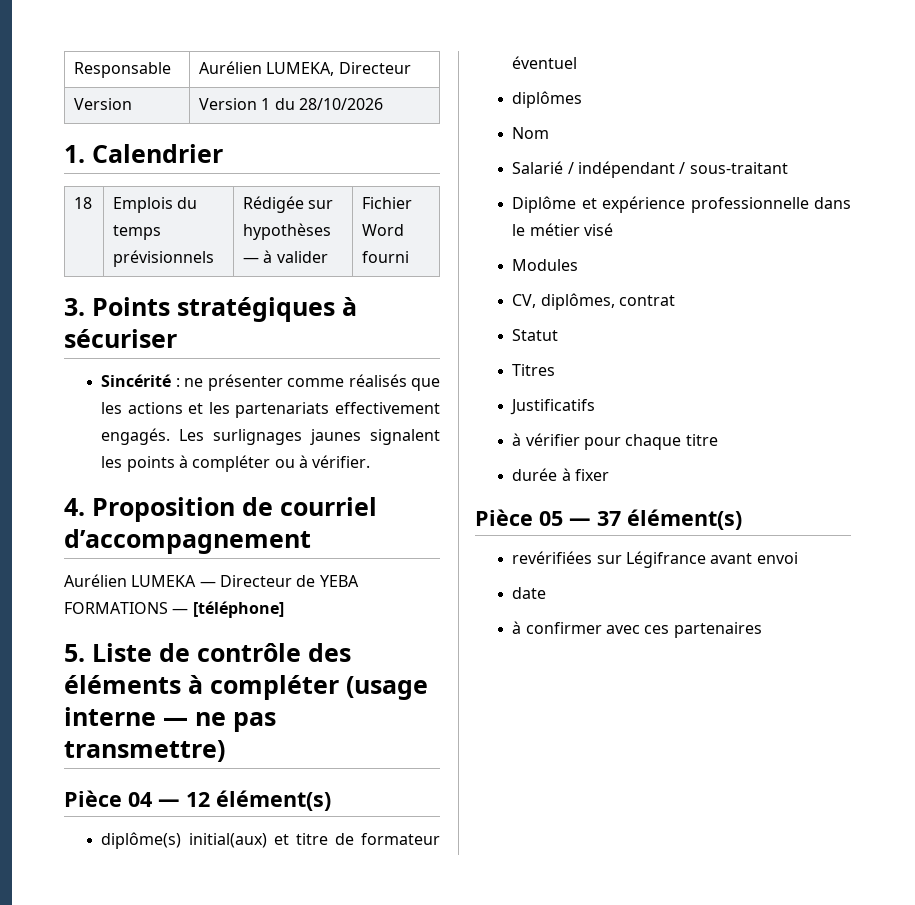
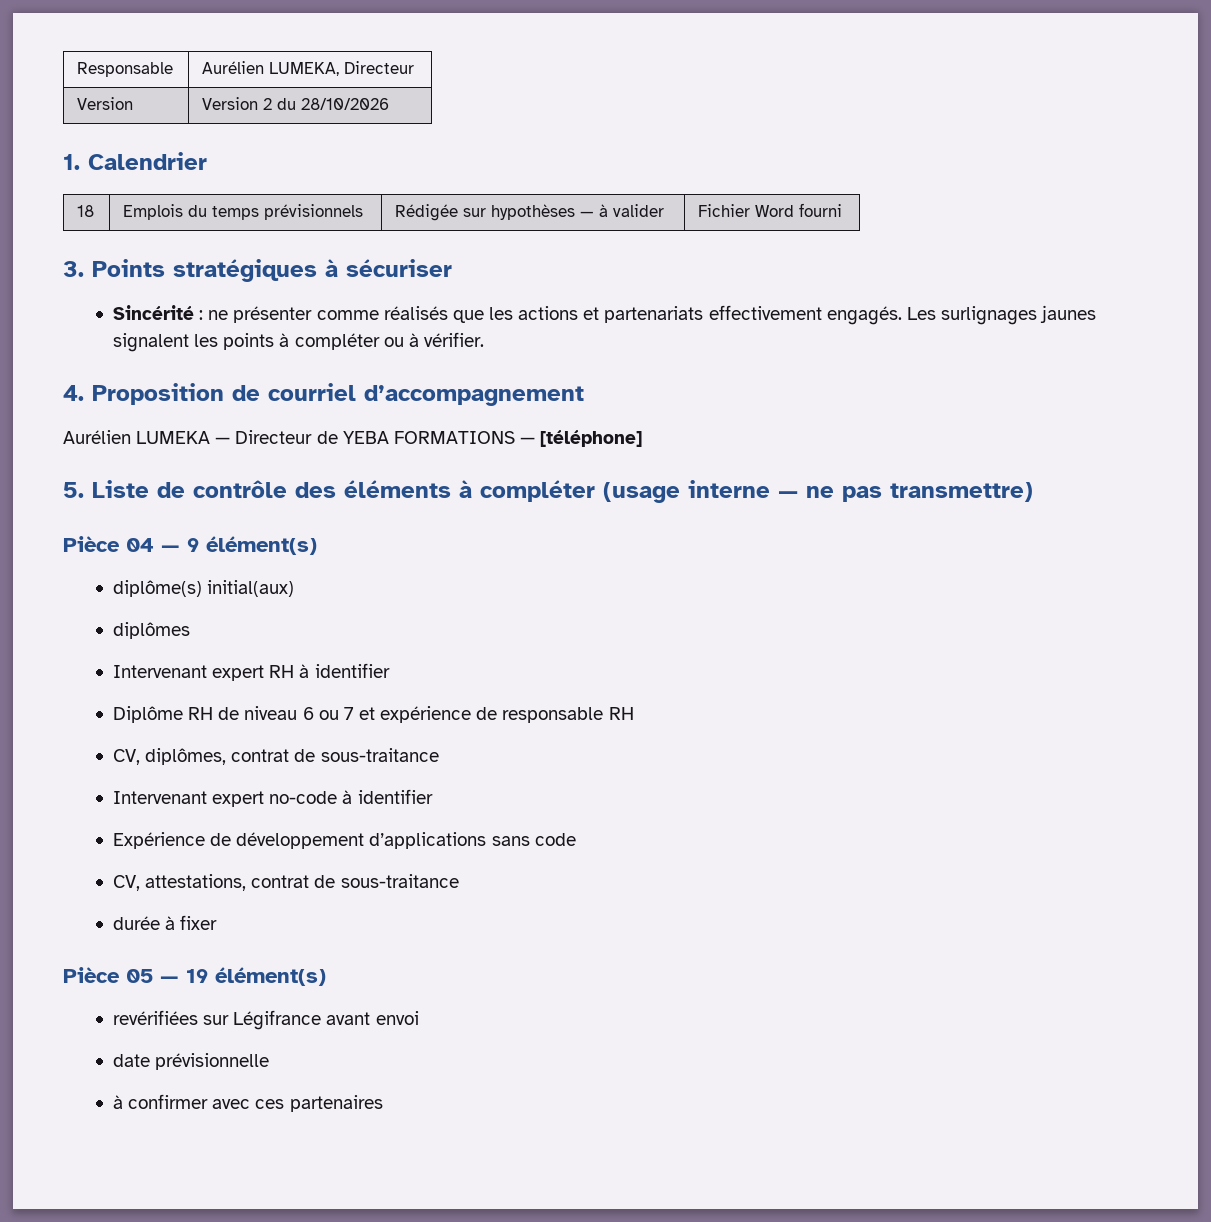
- Version | Version 1 du 28/10/2026
+ Version | Version 2 du 28/10/2026
- Sincérité : ne présenter comme réalisés que les actions et les partenariats effectivement engagés.
+ Sincérité : ne présenter comme réalisés que les actions et partenariats effectivement engagés.
- Pièce 04 — 12 élément(s)
+ Pièce 04 — 9 élément(s)
- diplôme(s) initial(aux) et titre de formateur éventuel
+ diplôme(s) initial(aux)
  diplômes
- Nom
- Salarié / indépendant / sous-traitant
- Diplôme et expérience professionnelle dans le métier visé
- Modules
- CV, diplômes, contrat
- Statut
- Titres
- Justificatifs
- à vérifier pour chaque titre
+ Intervenant expert RH à identifier
+ Diplôme RH de niveau 6 ou 7 et expérience de responsable RH
+ CV, diplômes, contrat de sous-traitance
+ Intervenant expert no-code à identifier
+ Expérience de développement d’applications sans code
+ CV, attestations, contrat de sous-traitance
- Pièce 05 — 37 élément(s)
+ Pièce 05 — 19 élément(s)
- date
+ date prévisionnelle

